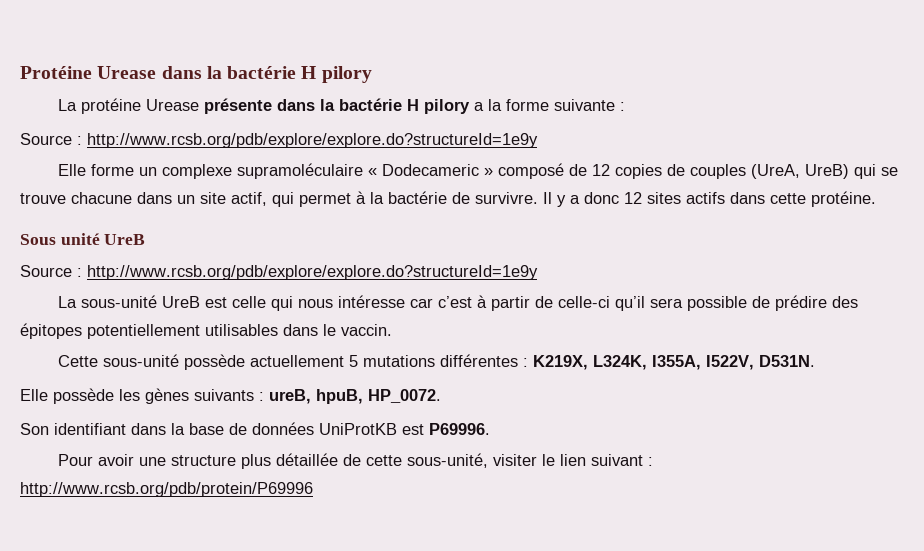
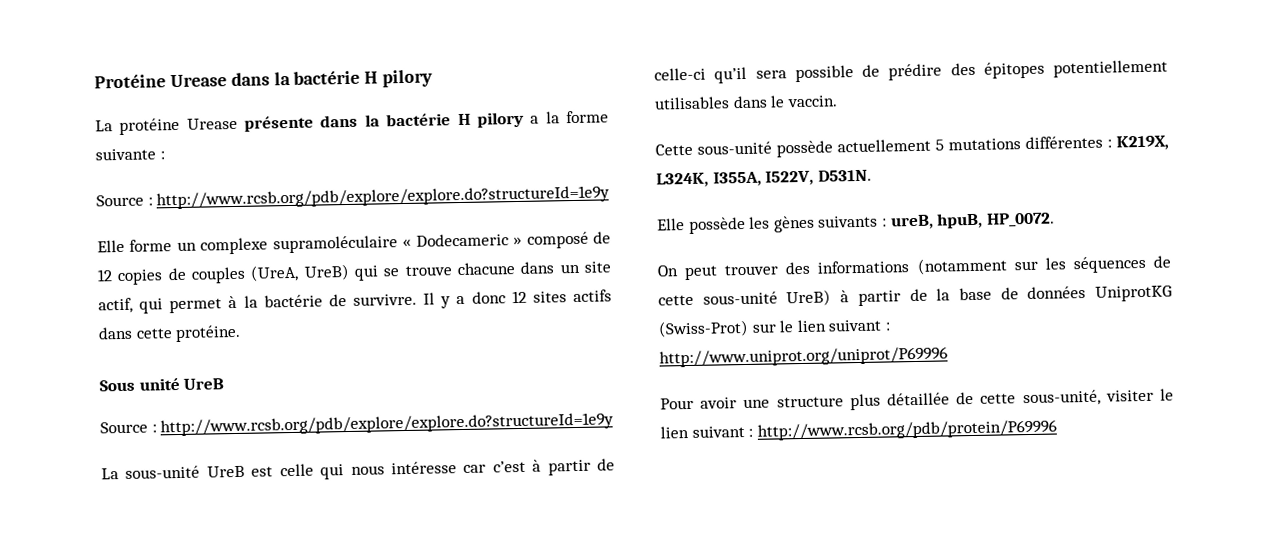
- Son identifiant dans la base de données UniProtKB est P69996.
+ On peut trouver des informations (notamment sur les séquences de cette sous-unité UreB) à partir de la base de données UniprotKG (Swiss-Prot) sur le lien suivant : http://www.uniprot.org/uniprot/P69996

